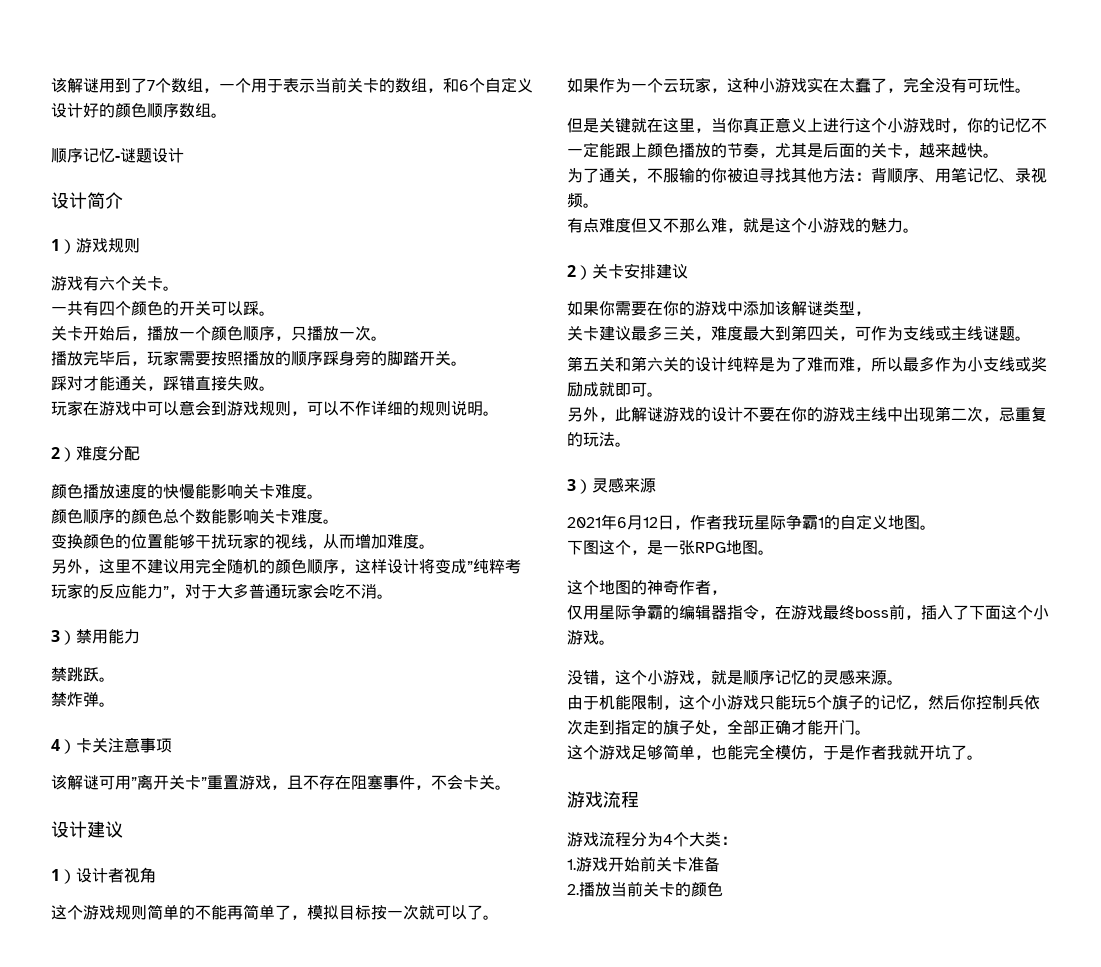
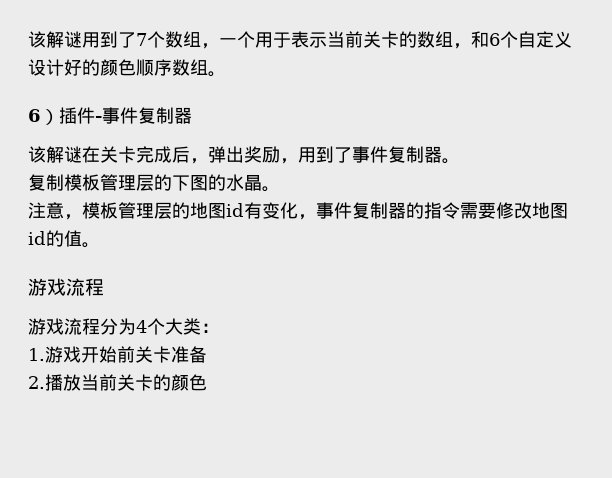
- 顺序记忆-谜题设计
- 设计简介
- 1）游戏规则
- 游戏有六个关卡。
- 一共有四个颜色的开关可以踩。
- 关卡开始后，播放一个颜色顺序，只播放一次。
- 播放完毕后，玩家需要按照播放的顺序踩身旁的脚踏开关。
- 踩对才能通关，踩错直接失败。
- 玩家在游戏中可以意会到游戏规则，可以不作详细的规则说明。
- 2）难度分配
- 颜色播放速度的快慢能影响关卡难度。
- 颜色顺序的颜色总个数能影响关卡难度。
- 变换颜色的位置能够干扰玩家的视线，从而增加难度。
- 另外，这里不建议用完全随机的颜色顺序，这样设计将变成”纯粹考玩家的反应能力”，对于大多普通玩家会吃不消。
- 3）禁用能力
- 禁跳跃。
- 禁炸弹。
- 4）卡关注意事项
- 该解谜可用”离开关卡”重置游戏，且不存在阻塞事件，不会卡关。
- 设计建议
- 1）设计者视角
- 这个游戏规则简单的不能再简单了，模拟目标按一次就可以了。
- 如果作为一个云玩家，这种小游戏实在太蠢了，完全没有可玩性。
- 但是关键就在这里，当你真正意义上进行这个小游戏时，你的记忆不一定能跟上颜色播放的节奏，尤其是后面的关卡，越来越快。
- 为了通关，不服输的你被迫寻找其他方法：背顺序、用笔记忆、录视频。
- 有点难度但又不那么难，就是这个小游戏的魅力。
- 2）关卡安排建议
- 如果你需要在你的游戏中添加该解谜类型，
- 关卡建议最多三关，难度最大到第四关，可作为支线或主线谜题。
- 第五关和第六关的设计纯粹是为了难而难，所以最多作为小支线或奖励成就即可。
- 另外，此解谜游戏的设计不要在你的游戏主线中出现第二次，忌重复的玩法。
- 3）灵感来源
- 2021年6月12日，作者我玩星际争霸1的自定义地图。
- 下图这个，是一张RPG地图。
- 这个地图的神奇作者，
- 仅用星际争霸的编辑器指令，在游戏最终boss前，插入了下面这个小游戏。
- 没错，这个小游戏，就是顺序记忆的灵感来源。
- 由于机能限制，这个小游戏只能玩5个旗子的记忆，然后你控制兵依次走到指定的旗子处，全部正确才能开门。
- 这个游戏足够简单，也能完全模仿，于是作者我就开坑了。
+ 6）插件-事件复制器
+ 该解谜在关卡完成后，弹出奖励，用到了事件复制器。
+ 复制模板管理层的下图的水晶。
+ 注意，模板管理层的地图id有变化，事件复制器的指令需要修改地图id的值。

